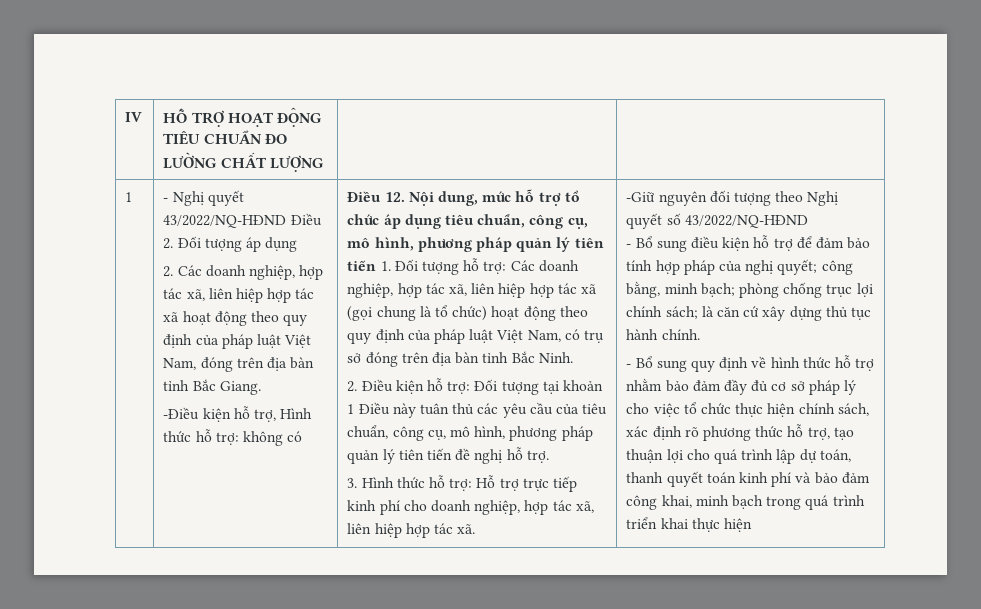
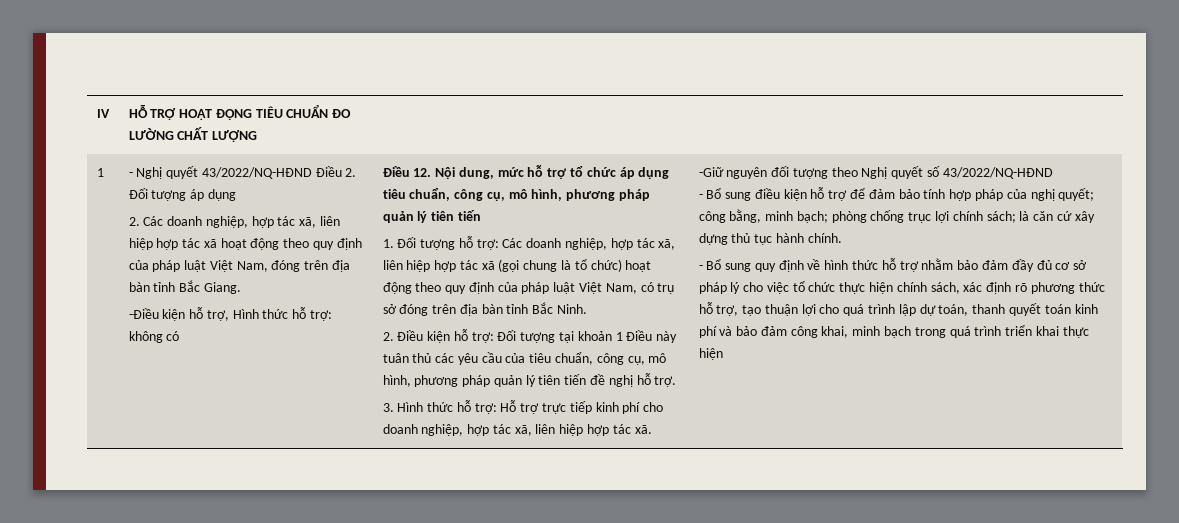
- Điều 12. Nội dung, mức hỗ trợ tổ chức áp dụng tiêu chuẩn, công cụ, mô hình, phương pháp quản lý tiên tiến 1. Đối tượng hỗ trợ:
+ Điều 12. Nội dung, mức hỗ trợ tổ chức áp dụng tiêu chuẩn, công cụ, mô hình, phương pháp quản lý tiên tiến
+ 1. Đối tượng hỗ trợ:

